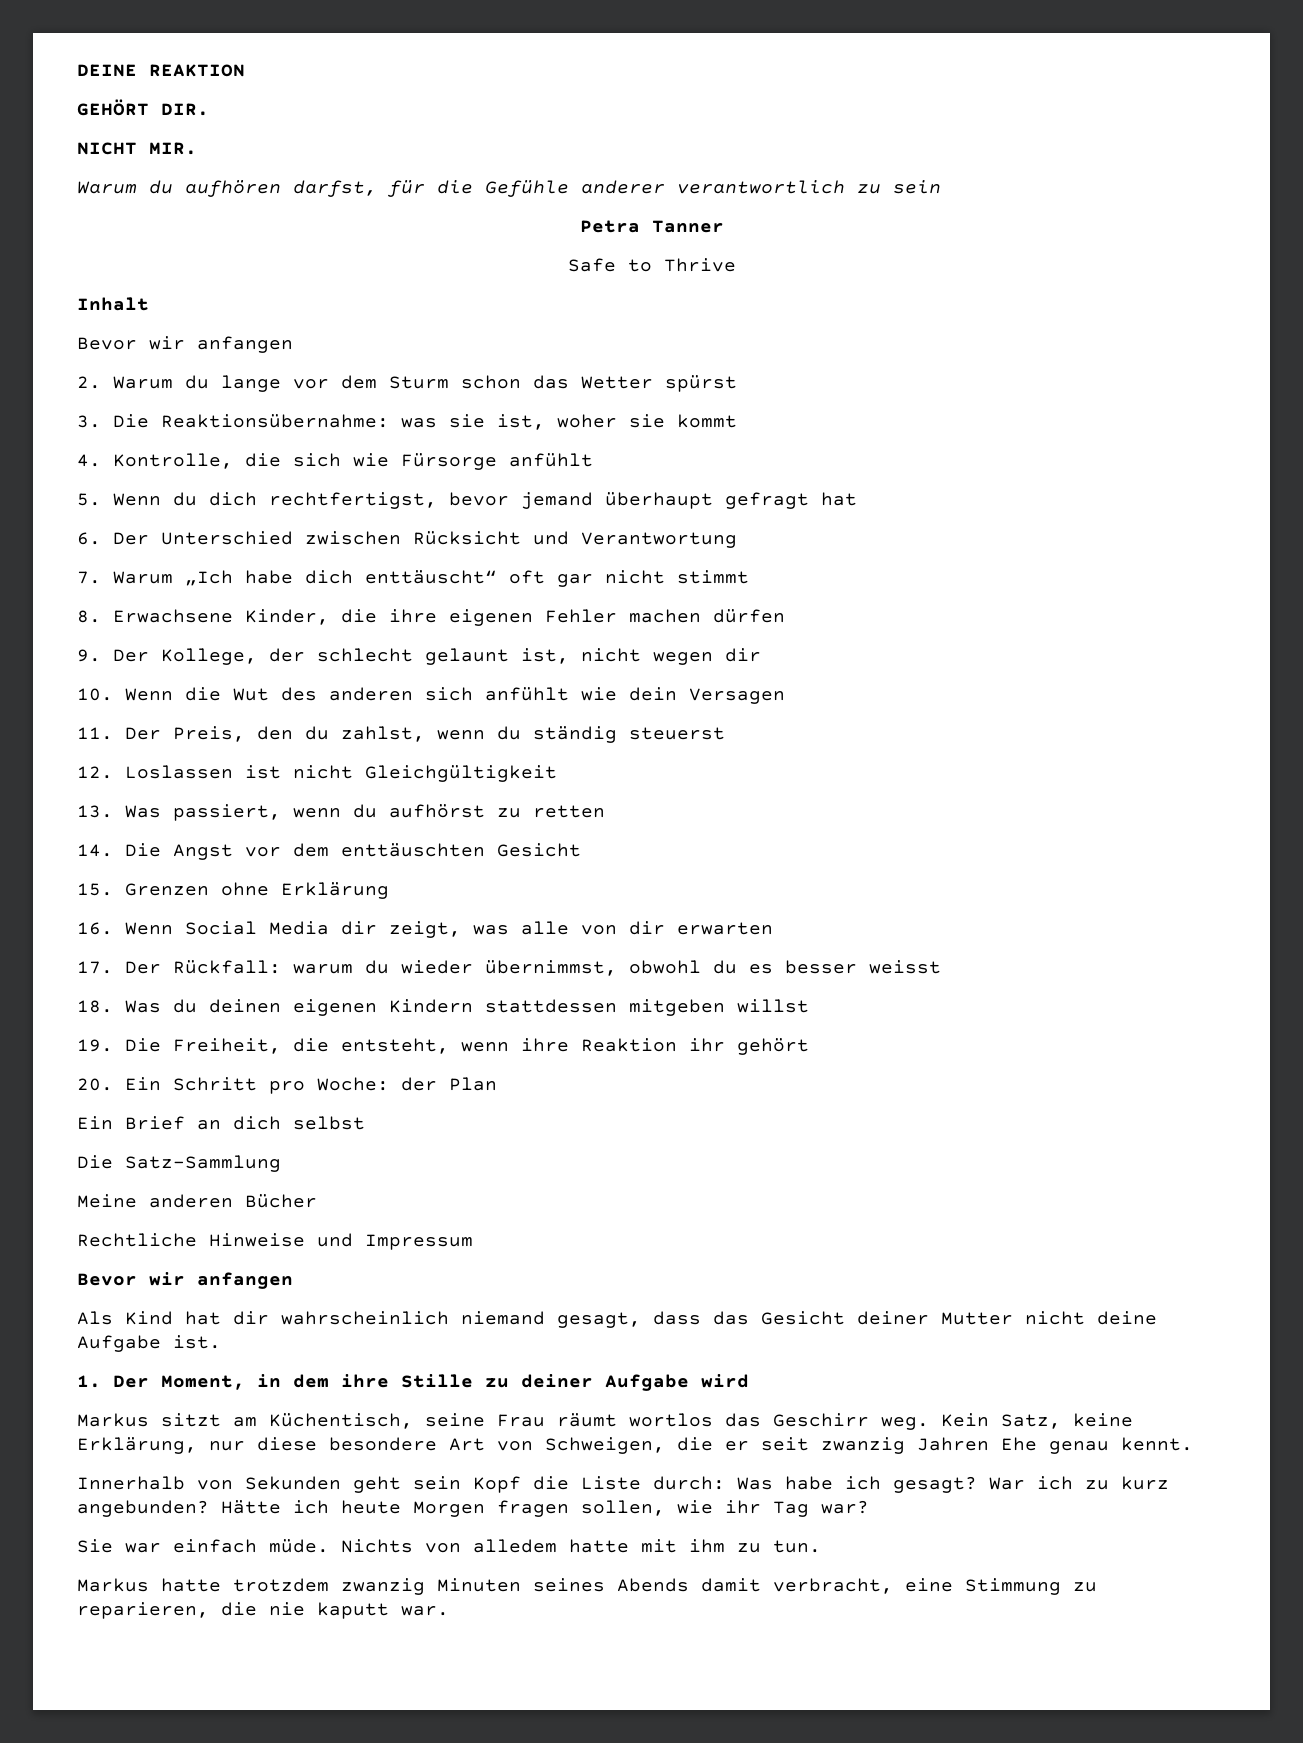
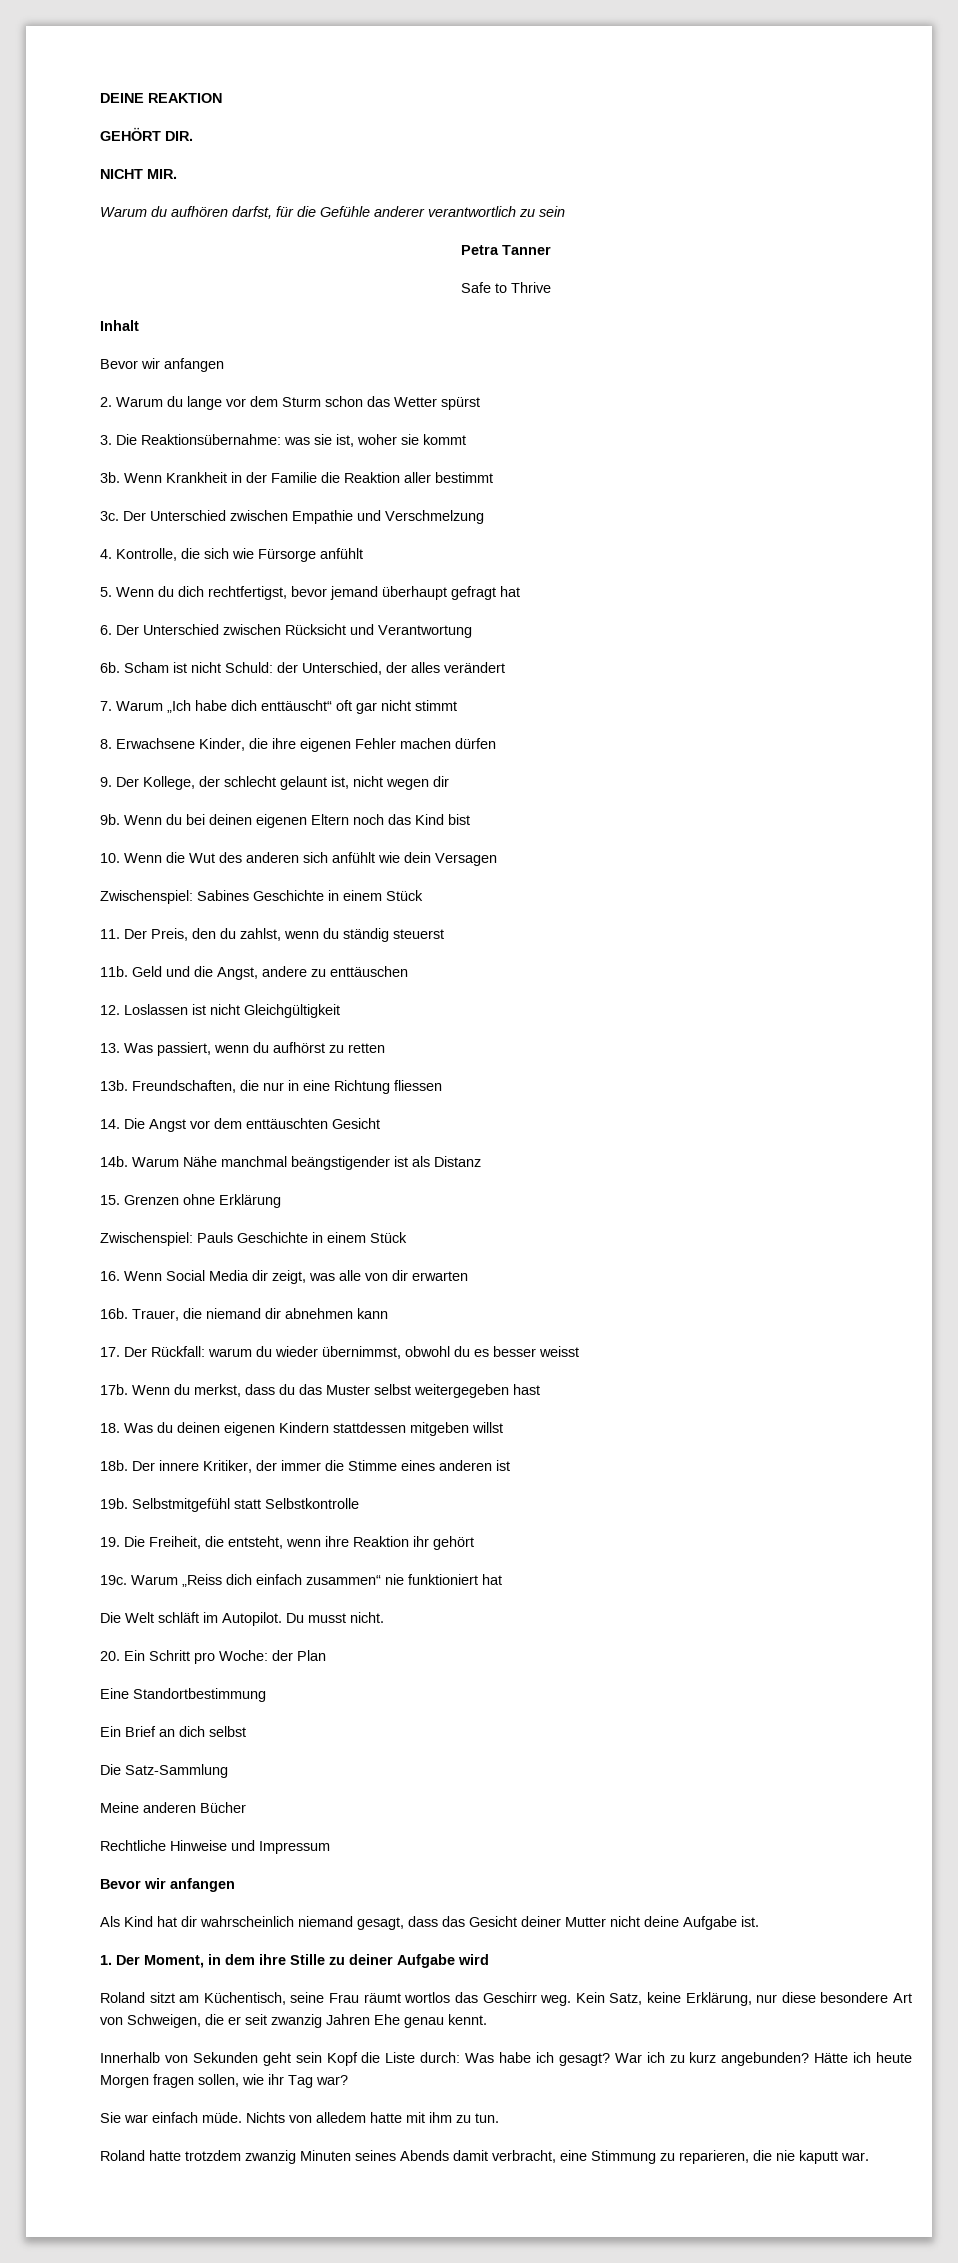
+ 3b. Wenn Krankheit in der Familie die Reaktion aller bestimmt
+ 3c. Der Unterschied zwischen Empathie und Verschmelzung
+ 6b. Scham ist nicht Schuld: der Unterschied, der alles verändert
+ 9b. Wenn du bei deinen eigenen Eltern noch das Kind bist
+ Zwischenspiel: Sabines Geschichte in einem Stück
+ 11b. Geld und die Angst, andere zu enttäuschen
+ 13b. Freundschaften, die nur in eine Richtung fliessen
+ 14b. Warum Nähe manchmal beängstigender ist als Distanz
  15. Grenzen ohne Erklärung
+ Zwischenspiel: Pauls Geschichte in einem Stück
+ 16b. Trauer, die niemand dir abnehmen kann
+ 17b. Wenn du merkst, dass du das Muster selbst weitergegeben hast
+ 18b. Der innere Kritiker, der immer die Stimme eines anderen ist
+ 19b. Selbstmitgefühl statt Selbstkontrolle
+ 19c. Warum „Reiss dich einfach zusammen“ nie funktioniert hat
+ Die Welt schläft im Autopilot. Du musst nicht.
+ Eine Standortbestimmung
- Markus sitzt am Küchentisch, seine Frau räumt wortlos das Geschirr weg.
+ Roland sitzt am Küchentisch, seine Frau räumt wortlos das Geschirr weg.
- Markus hatte trotzdem zwanzig Minuten seines Abends damit verbracht, eine Stimmung zu reparieren, die nie kaputt war.
+ Roland hatte trotzdem zwanzig Minuten seines Abends damit verbracht, eine Stimmung zu reparieren, die nie kaputt war.

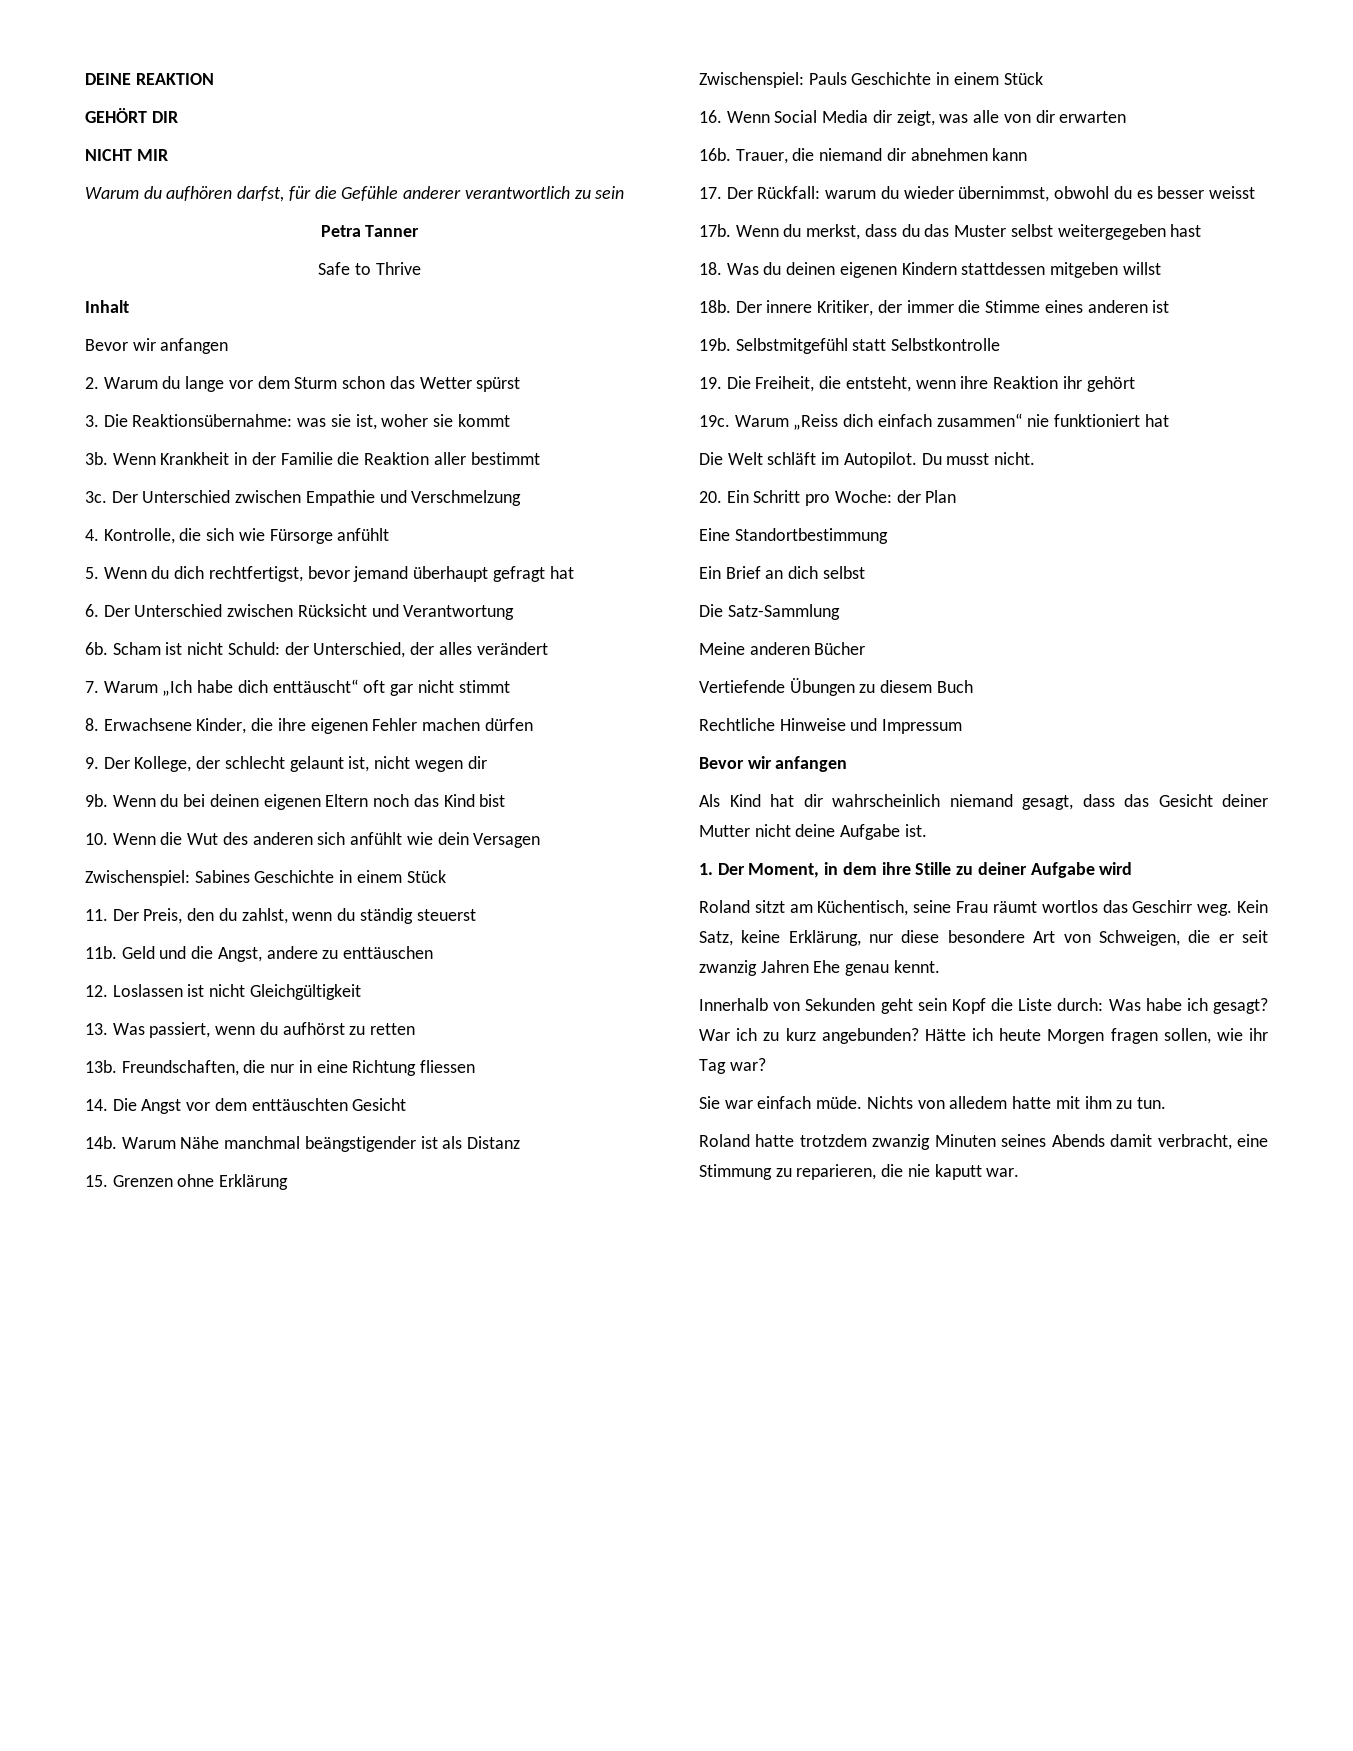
- GEHÖRT DIR.
+ GEHÖRT DIR
- NICHT MIR.
+ NICHT MIR
+ Vertiefende Übungen zu diesem Buch

